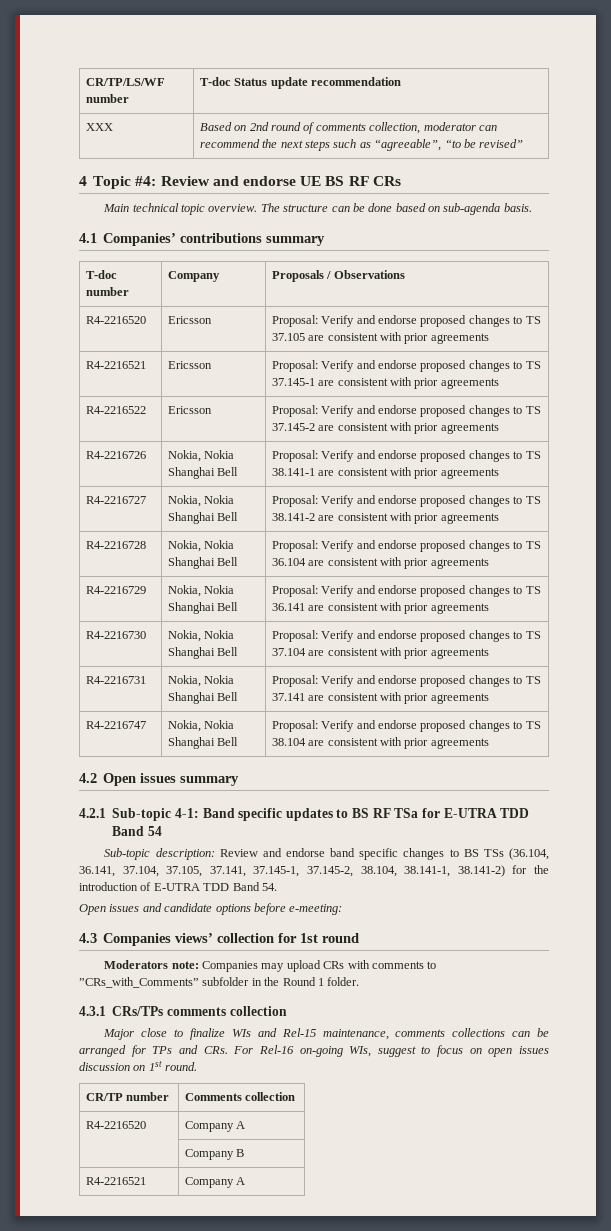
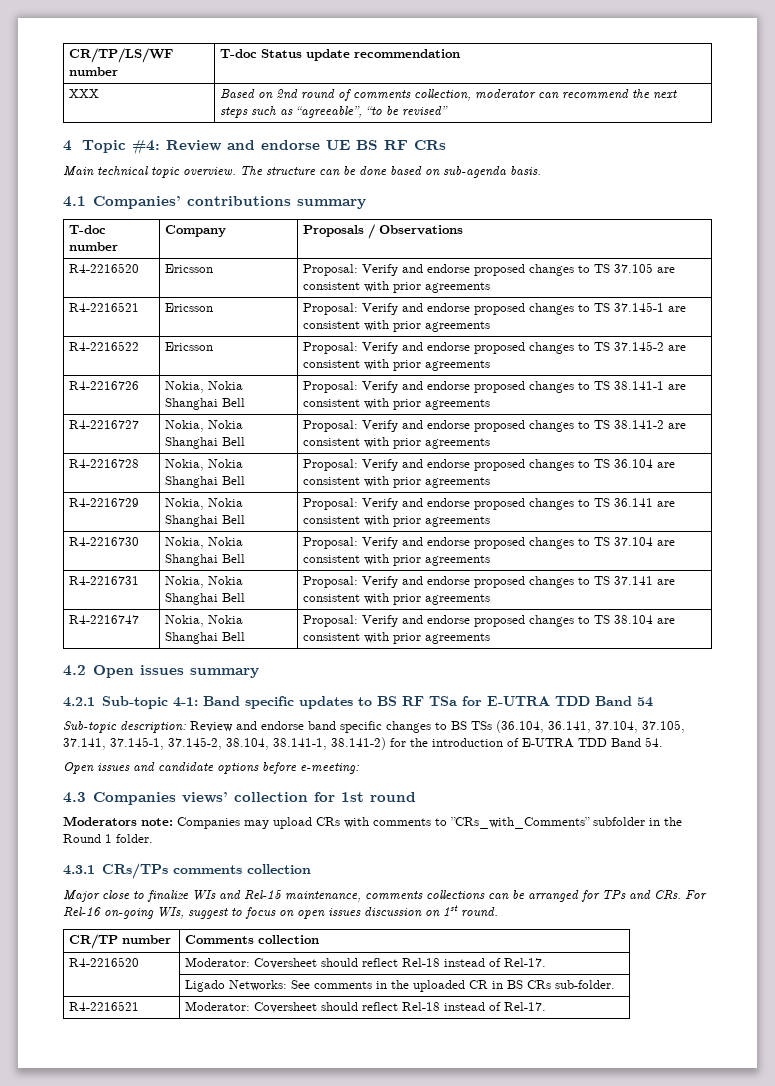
- R4-2216520 | Company A
- | Company B
- R4-2216521 | Company A
+ R4-2216520 | Moderator: Coversheet should reflect Rel-18 instead of Rel-17.
+ | Ligado Networks: See comments in the uploaded CR in BS CRs sub-folder.
+ R4-2216521 | Moderator: Coversheet should reflect Rel-18 instead of Rel-17.

